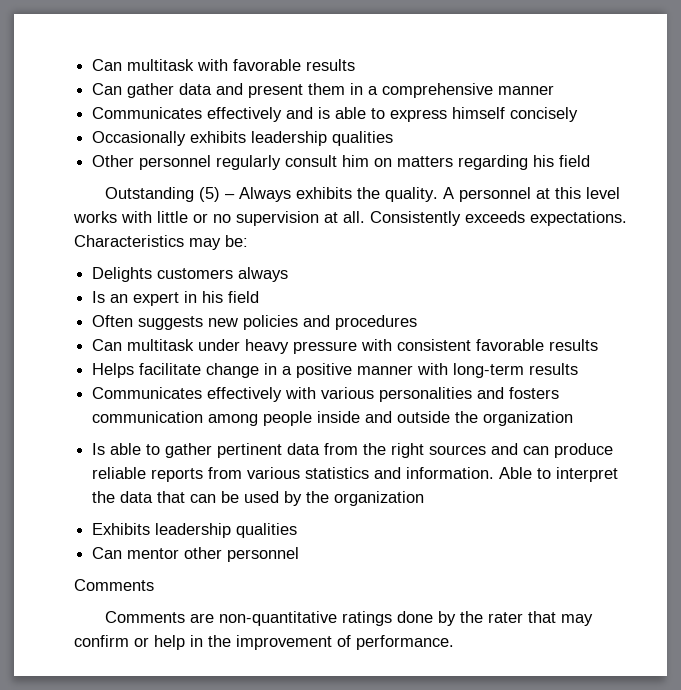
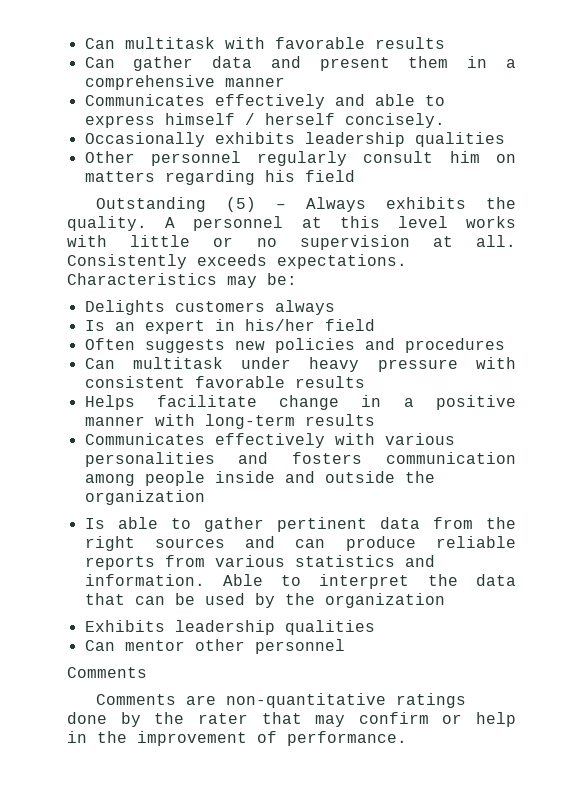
- Communicates effectively and is able to express himself concisely
+ Communicates effectively and able to express himself / herself concisely.
- Is an expert in his field
+ Is an expert in his/her field

